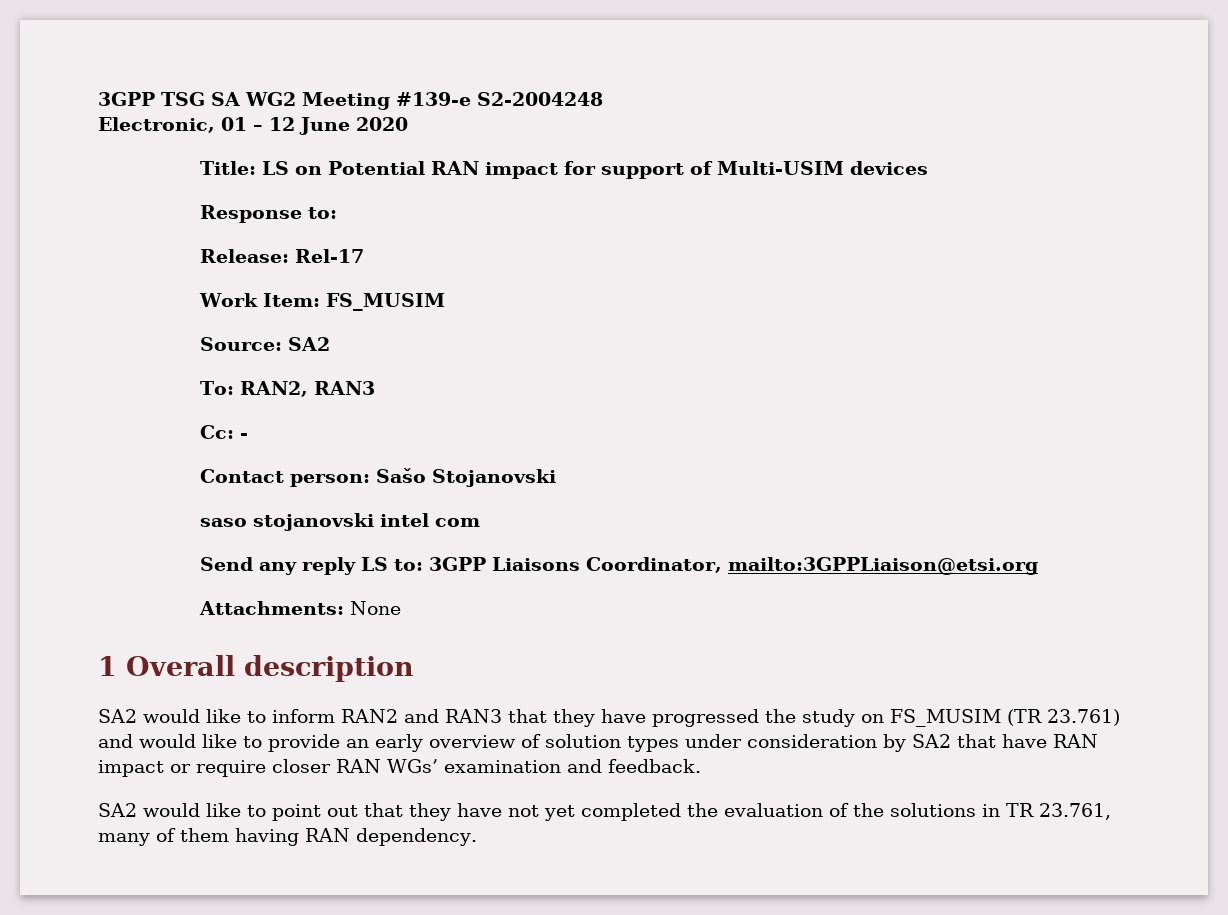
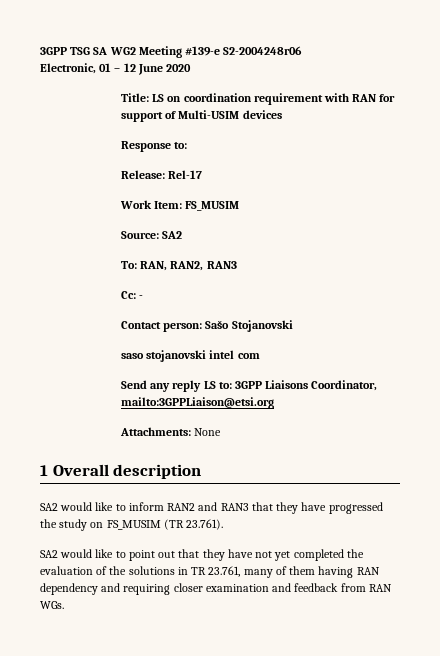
- 3GPP TSG SA WG2 Meeting #139-e S2-2004248
+ 3GPP TSG SA WG2 Meeting #139-e S2-2004248r06
- Title: LS on Potential RAN impact for support of Multi-USIM devices
+ Title: LS on coordination requirement with RAN for support of Multi-USIM devices
- To: RAN2, RAN3
+ To: RAN, RAN2, RAN3
- SA2 would like to inform RAN2 and RAN3 that they have progressed the study on FS_MUSIM (TR 23.761) and would like to provide an early overview of solution types under consideration by SA2 that have RAN impact or require closer RAN WGs’ examination and feedback.
+ SA2 would like to inform RAN2 and RAN3 that they have progressed the study on FS_MUSIM (TR 23.761).
- SA2 would like to point out that they have not yet completed the evaluation of the solutions in TR 23.761, many of them having RAN dependency.
+ SA2 would like to point out that they have not yet completed the evaluation of the solutions in TR 23.761, many of them having RAN dependency and requiring closer examination and feedback from RAN WGs.

